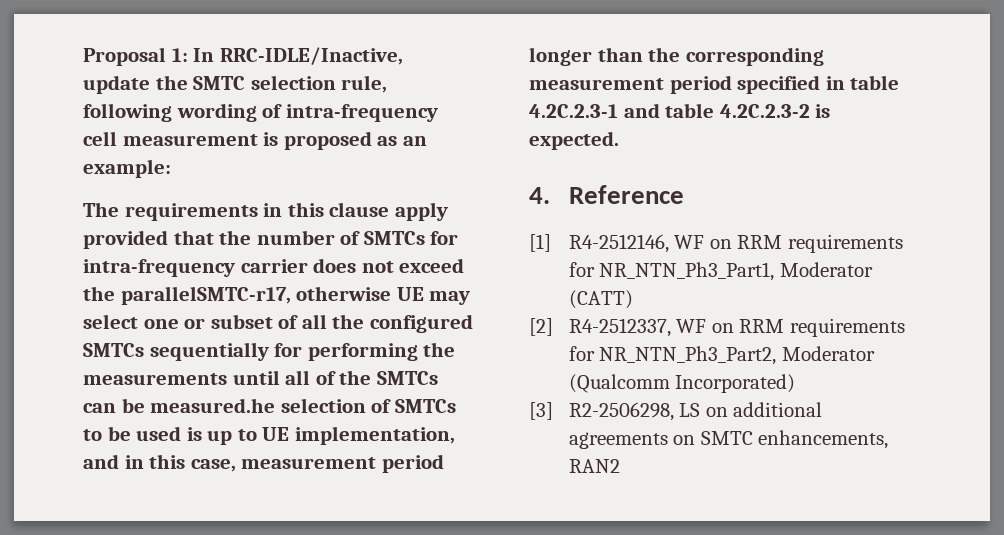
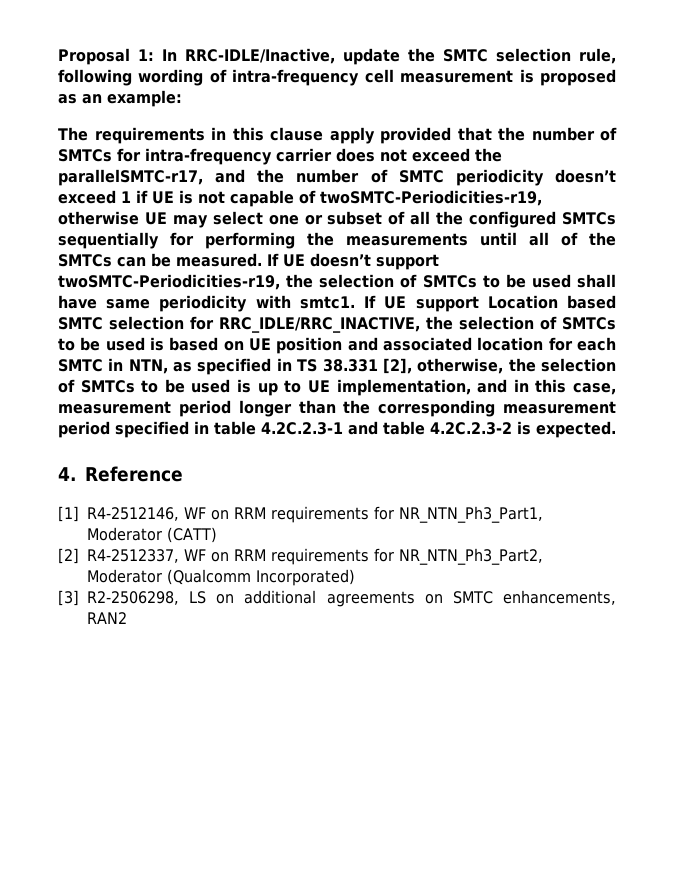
- The requirements in this clause apply provided that the number of SMTCs for intra-frequency carrier does not exceed the parallelSMTC-r17, otherwise UE may select one or subset of all the configured SMTCs sequentially for performing the measurements until all of the SMTCs can be measured.he selection of SMTCs to be used is up to UE implementation, and in this case, measurement period longer than the corresponding measurement period specified in table 4.2C.2.3-1 and table 4.2C.2.3-2 is expected.
+ The requirements in this clause apply provided that the number of SMTCs for intra-frequency carrier does not exceed the parallelSMTC-r17, and the number of SMTC periodicity doesn’t exceed 1 if UE is not capable of twoSMTC-Periodicities-r19, otherwise UE may select one or subset of all the configured SMTCs sequentially for performing the measurements until all of the SMTCs can be measured. If UE doesn’t support twoSMTC-Periodicities-r19, the selection of SMTCs to be used shall have same periodicity with smtc1. If UE support Location based SMTC selection for RRC_IDLE/RRC_INACTIVE, the selection of SMTCs to be used is based on UE position and associated location for each SMTC in NTN, as specified in TS 38.331 [2], otherwise, the selection of SMTCs to be used is up to UE implementation, and in this case, measurement period longer than the corresponding measurement period specified in table 4.2C.2.3-1 and table 4.2C.2.3-2 is expected.

